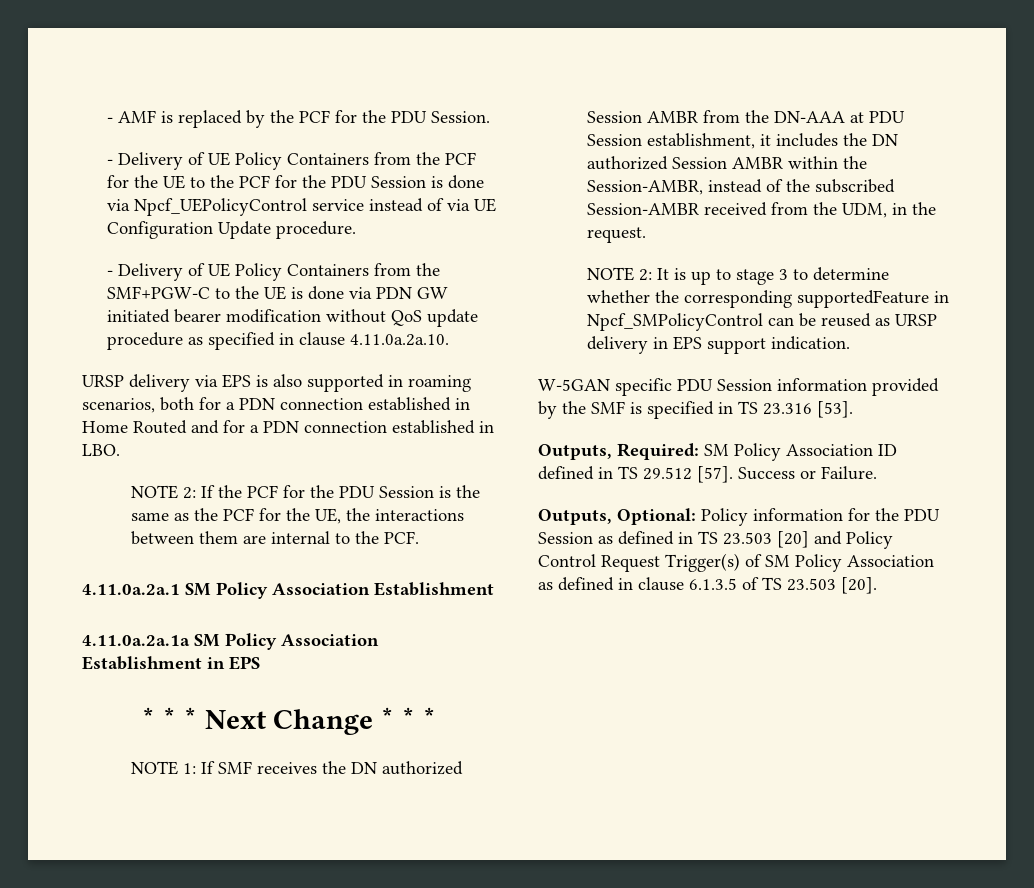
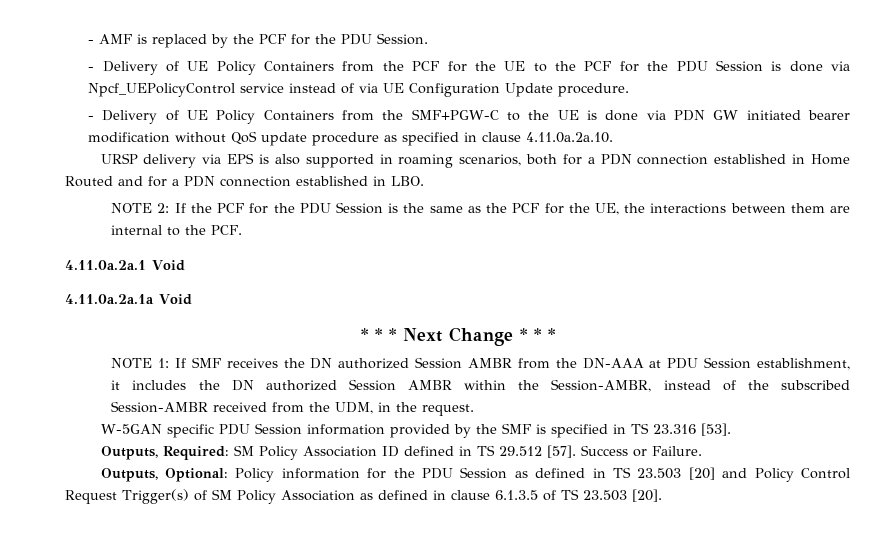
- 4.11.0a.2a.1 SM Policy Association Establishment
- 4.11.0a.2a.1a SM Policy Association Establishment in EPS
+ 4.11.0a.2a.1 Void
+ 4.11.0a.2a.1a Void
- NOTE 2: It is up to stage 3 to determine whether the corresponding supportedFeature in Npcf_SMPolicyControl can be reused as URSP delivery in EPS support indication.

